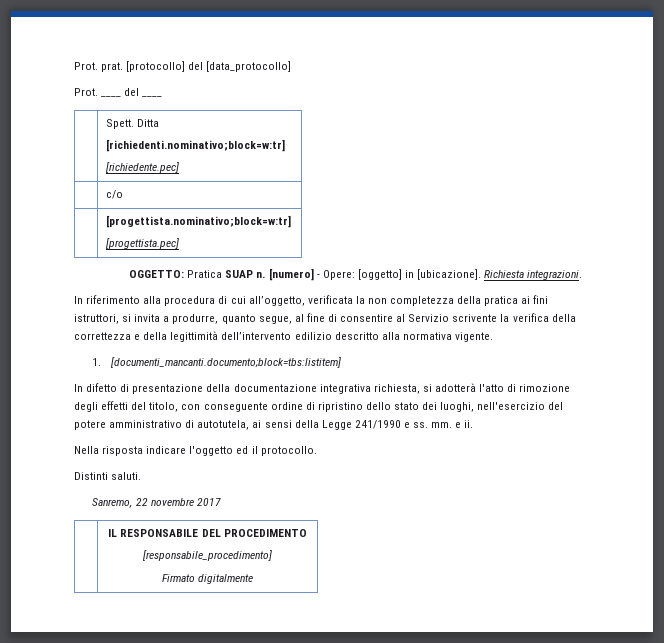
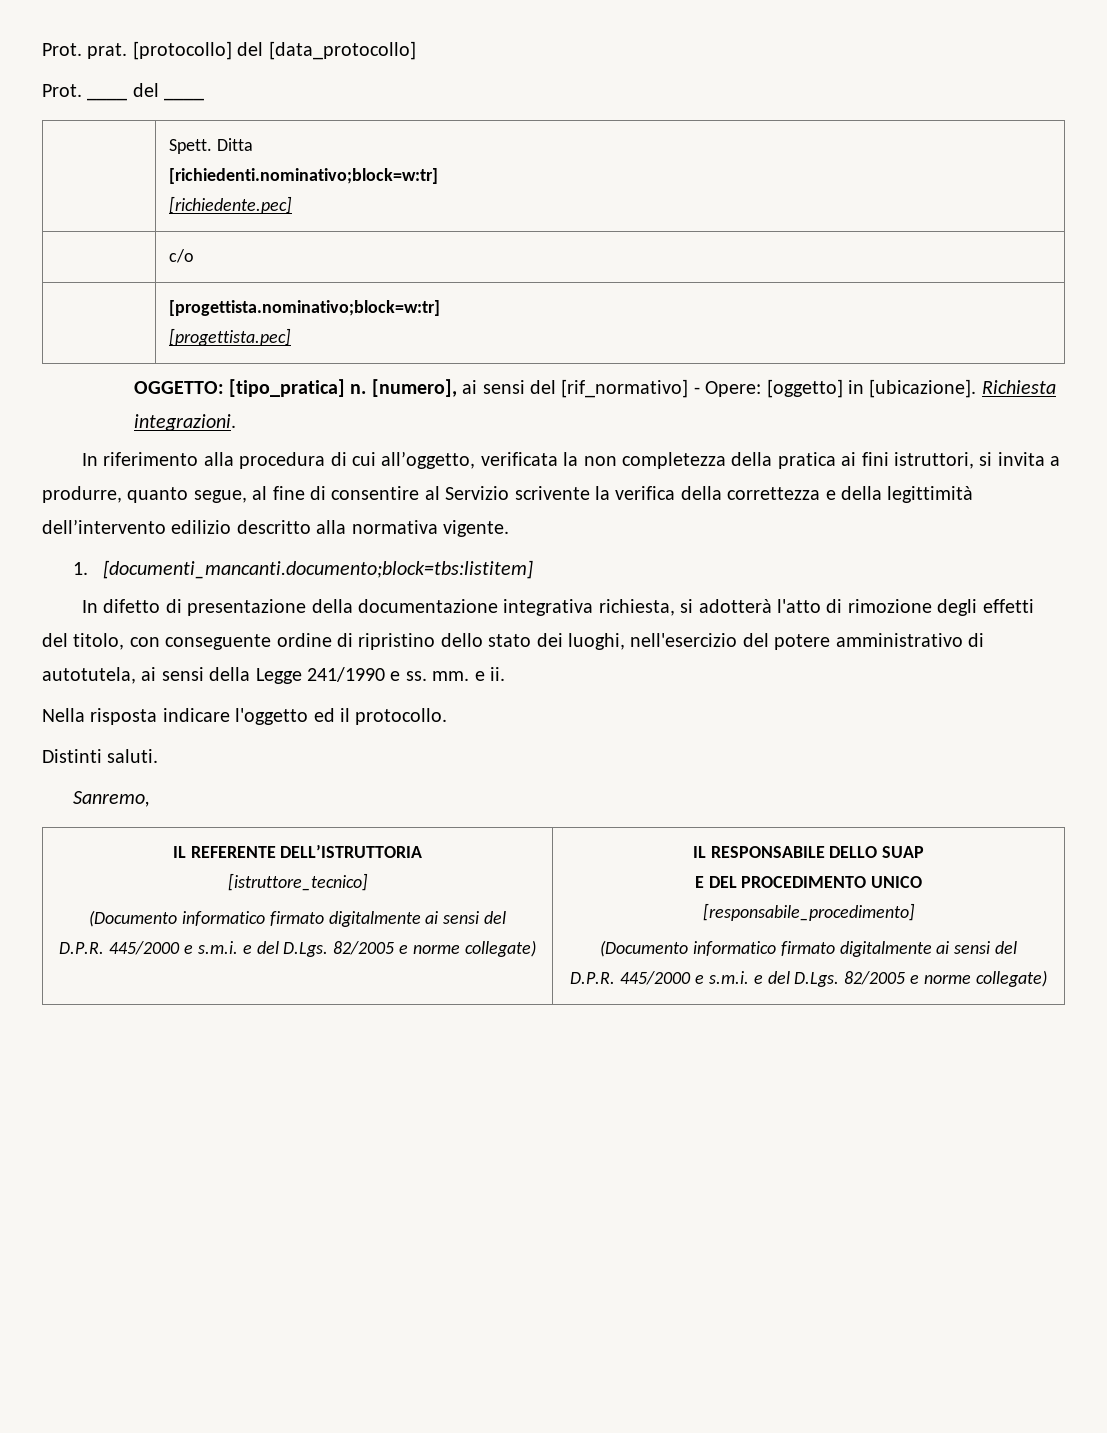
- OGGETTO: Pratica SUAP n. [numero] - Opere: [oggetto] in [ubicazione].
+ OGGETTO: [tipo_pratica] n. [numero], ai sensi del [rif_normativo] - Opere: [oggetto] in [ubicazione].
- Sanremo, 22 novembre 2017
+ Sanremo,
+ IL REFERENTE DELL’ISTRUTTORIA
+ [istruttore_tecnico]
+ (Documento informatico firmato digitalmente ai sensi del
+ D.P.R. 445/2000 e s.m.i. e del D.Lgs. 82/2005 e norme collegate)
- | IL RESPONSABILE DEL PROCEDIMENTO
+ IL RESPONSABILE DELLO SUAP
+ E DEL PROCEDIMENTO UNICO
  [responsabile_procedimento]
- Firmato digitalmente
+ (Documento informatico firmato digitalmente ai sensi del
+ D.P.R. 445/2000 e s.m.i. e del D.Lgs. 82/2005 e norme collegate)

